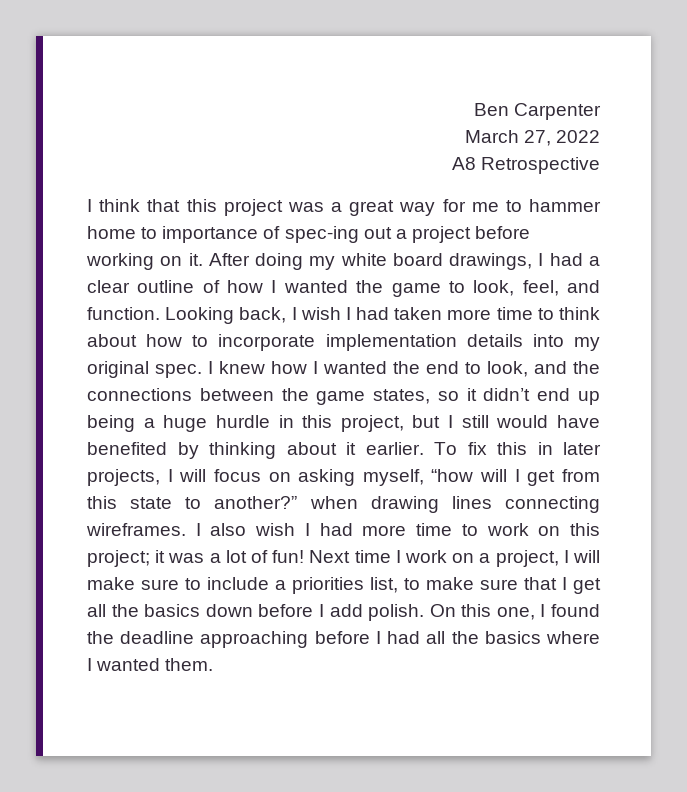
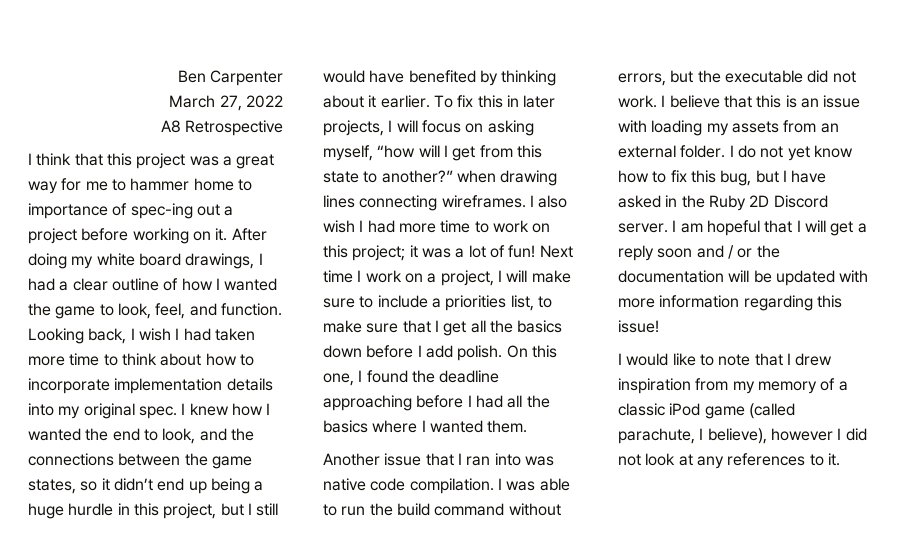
+ Another issue that I ran into was native code compilation. I was able to run the build command without errors, but the executable did not work. I believe that this is an issue with loading my assets from an external folder. I do not yet know how to fix this bug, but I have asked in the Ruby 2D Discord server. I am hopeful that I will get a reply soon and / or the documentation will be updated with more information regarding this issue!
+ I would like to note that I drew inspiration from my memory of a classic iPod game (called parachute, I believe), however I did not look at any references to it.

